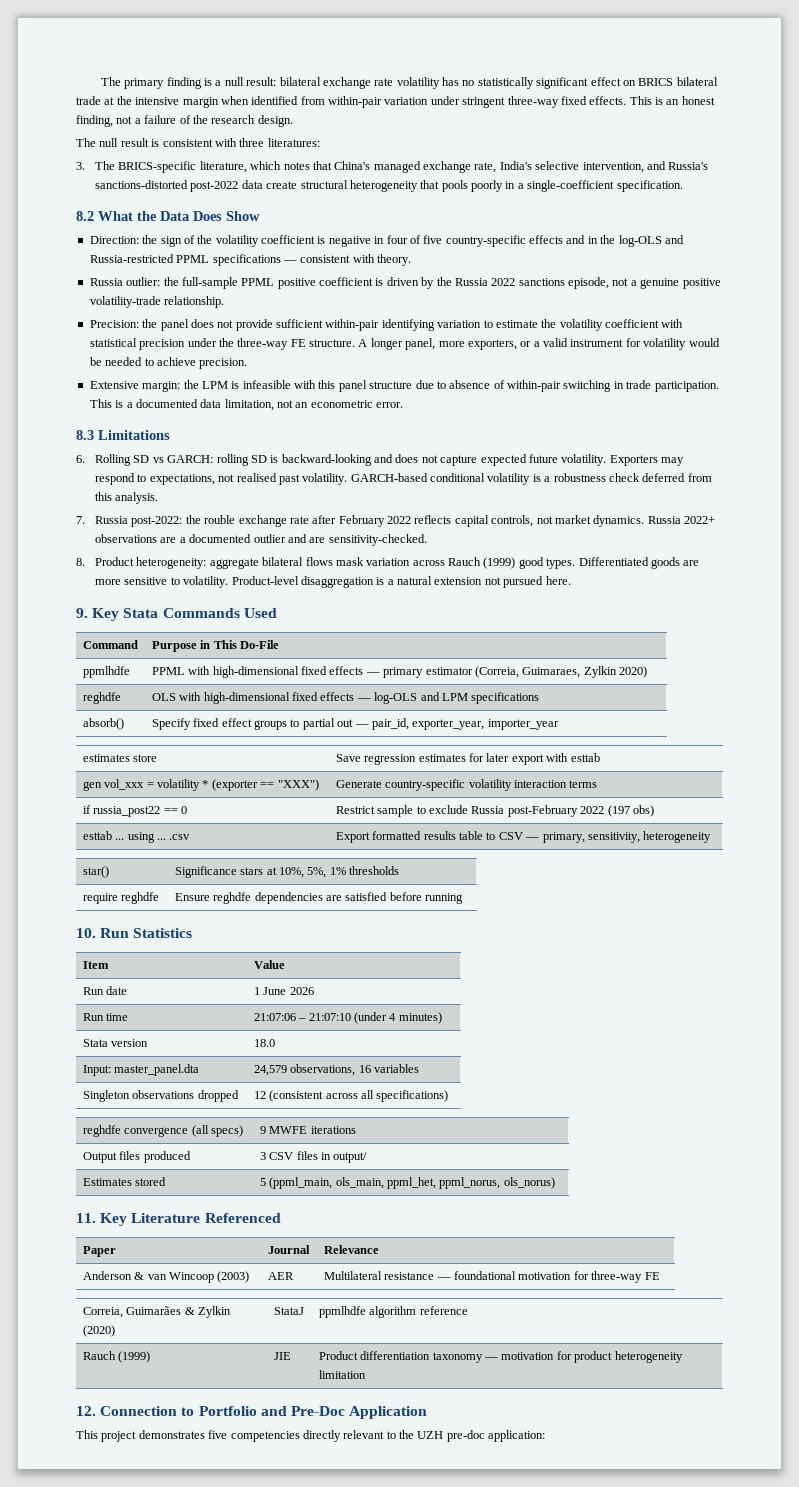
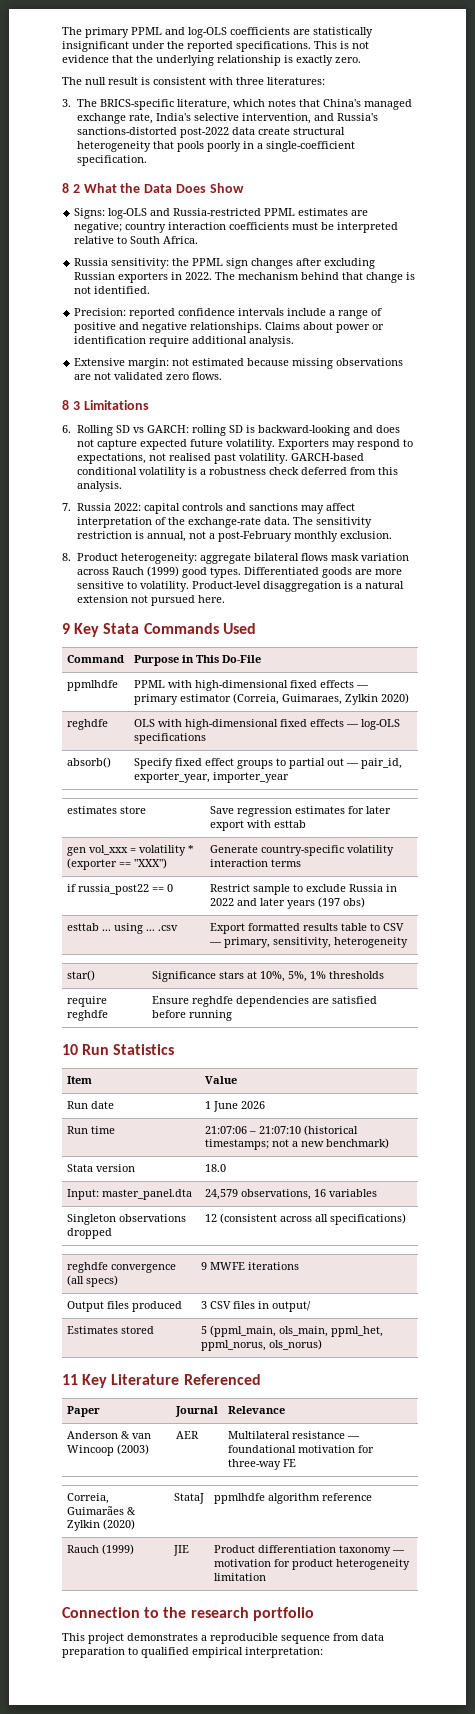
- The primary finding is a null result: bilateral exchange rate volatility has no statistically significant effect on BRICS bilateral trade at the intensive margin when identified from within-pair variation under stringent three-way fixed effects. This is an honest finding, not a failure of the research design.
+ The primary PPML and log-OLS coefficients are statistically insignificant under the reported specifications. This is not evidence that the underlying relationship is exactly zero.
- 8.2 What the Data Does Show
+ 8 2 What the Data Does Show
- Direction: the sign of the volatility coefficient is negative in four of five country-specific effects and in the log-OLS and Russia-restricted PPML specifications — consistent with theory.
- Russia outlier: the full-sample PPML positive coefficient is driven by the Russia 2022 sanctions episode, not a genuine positive volatility-trade relationship.
- Precision: the panel does not provide sufficient within-pair identifying variation to estimate the volatility coefficient with statistical precision under the three-way FE structure. A longer panel, more exporters, or a valid instrument for volatility would be needed to achieve precision.
- Extensive margin: the LPM is infeasible with this panel structure due to absence of within-pair switching in trade participation. This is a documented data limitation, not an econometric error.
- 8.3 Limitations
+ Signs: log-OLS and Russia-restricted PPML estimates are negative; country interaction coefficients must be interpreted relative to South Africa.
+ Russia sensitivity: the PPML sign changes after excluding Russian exporters in 2022. The mechanism behind that change is not identified.
+ Precision: reported confidence intervals include a range of positive and negative relationships. Claims about power or identification require additional analysis.
+ Extensive margin: not estimated because missing observations are not validated zero flows.
+ 8 3 Limitations
- 7. Russia post-2022: the rouble exchange rate after February 2022 reflects capital controls, not market dynamics. Russia 2022+ observations are a documented outlier and are sensitivity-checked.
+ 7. Russia 2022: capital controls and sanctions may affect interpretation of the exchange-rate data. The sensitivity restriction is annual, not a post-February monthly exclusion.
- 9. Key Stata Commands Used
+ 9 Key Stata Commands Used
- reghdfe | OLS with high-dimensional fixed effects — log-OLS and LPM specifications
+ reghdfe | OLS with high-dimensional fixed effects — log-OLS specifications
- if russia_post22 == 0 | Restrict sample to exclude Russia post-February 2022 (197 obs)
+ if russia_post22 == 0 | Restrict sample to exclude Russia in 2022 and later years (197 obs)
- 10. Run Statistics
+ 10 Run Statistics
- Run time | 21:07:06 – 21:07:10 (under 4 minutes)
+ Run time | 21:07:06 – 21:07:10 (historical timestamps; not a new benchmark)
- 11. Key Literature Referenced
+ 11 Key Literature Referenced
- 12. Connection to Portfolio and Pre-Doc Application
+ Connection to the research portfolio
- This project demonstrates five competencies directly relevant to the UZH pre-doc application:
+ This project demonstrates a reproducible sequence from data preparation to qualified empirical interpretation:

